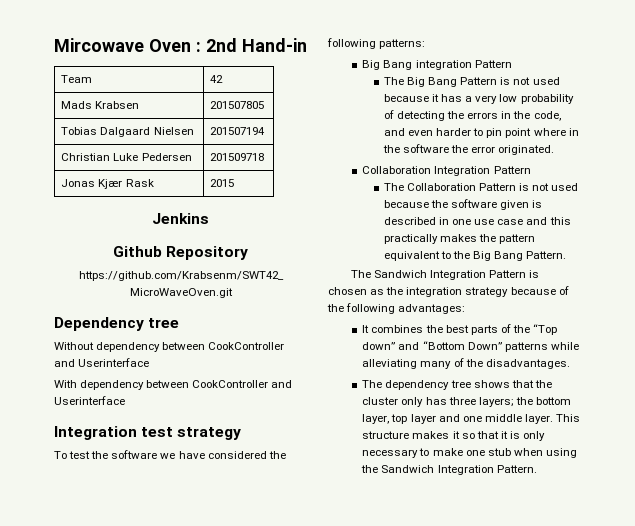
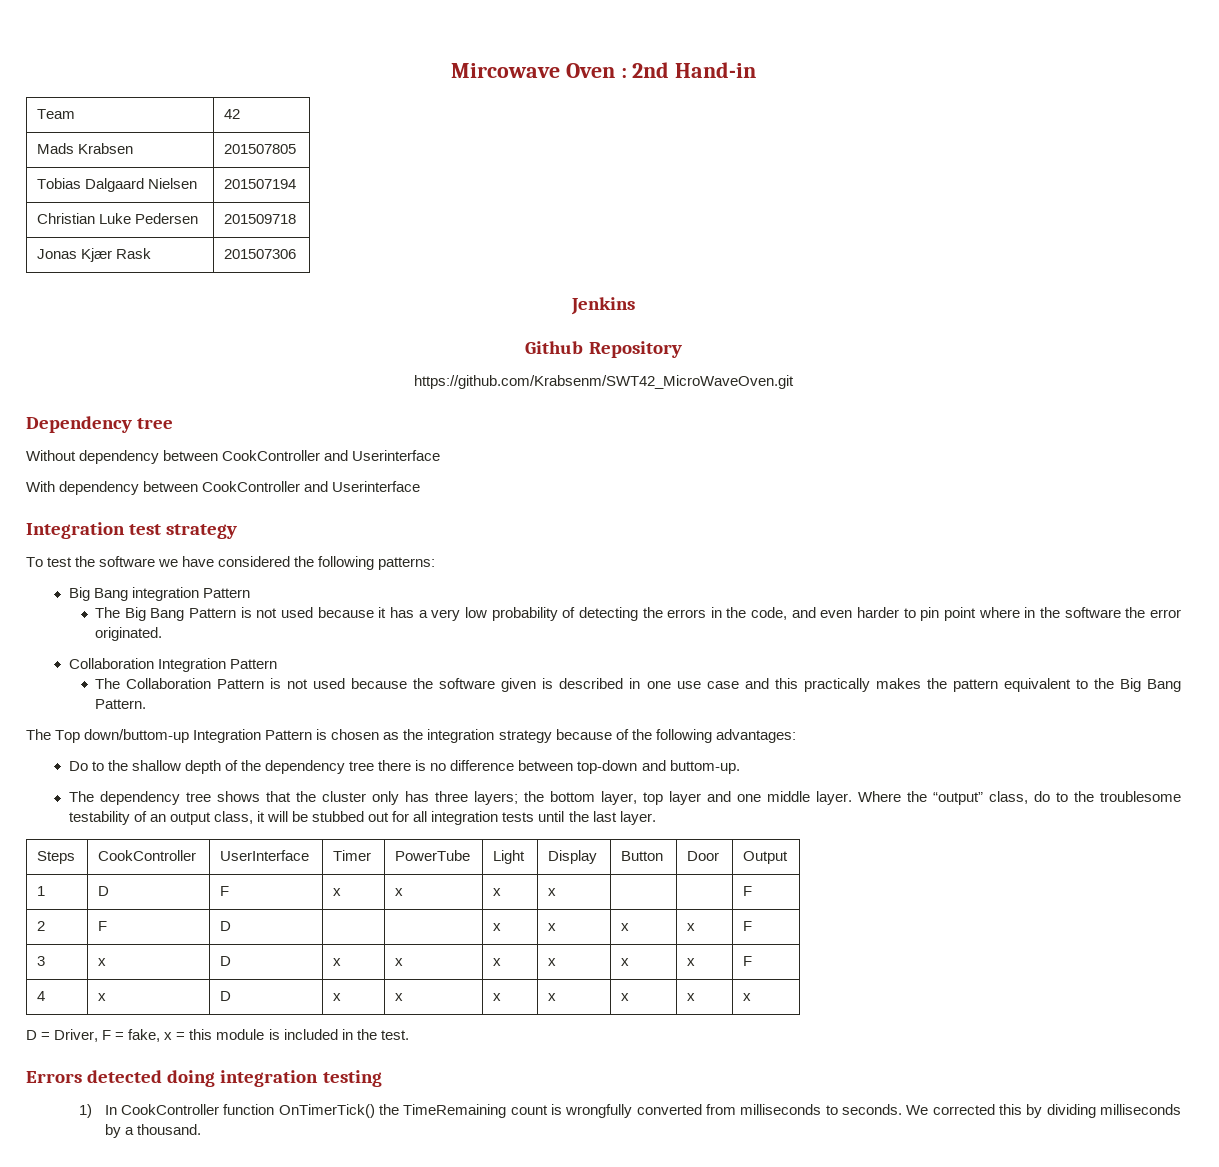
- Jonas Kjær Rask | 2015
+ Jonas Kjær Rask | 201507306
- The Sandwich Integration Pattern is chosen as the integration strategy because of the following advantages:
+ The Top down/buttom-up Integration Pattern is chosen as the integration strategy because of the following advantages:
- It combines the best parts of the “Top down” and “Bottom Down” patterns while alleviating many of the disadvantages.
+ Do to the shallow depth of the dependency tree there is no difference between top-down and buttom-up.
- This structure makes it so that it is only necessary to make one stub when using the Sandwich Integration Pattern.
+ Where the “output” class, do to the troublesome testability of an output class, it will be stubbed out for all integration tests until the last layer.
+ Steps | CookController | UserInterface | Timer | PowerTube | Light | Display | Button | Door | Output
+ 1 | D | F | x | x | x | x | | | F
+ 2 | F | D | | | x | x | x | x | F
+ 3 | x | D | x | x | x | x | x | x | F
+ 4 | x | D | x | x | x | x | x | x | x
+ D = Driver, F = fake, x = this module is included in the test.
+ Errors detected doing integration testing
+ 1) In CookController function OnTimerTick() the TimeRemaining count is wrongfully converted from milliseconds to seconds. We corrected this by dividing milliseconds by a thousand.

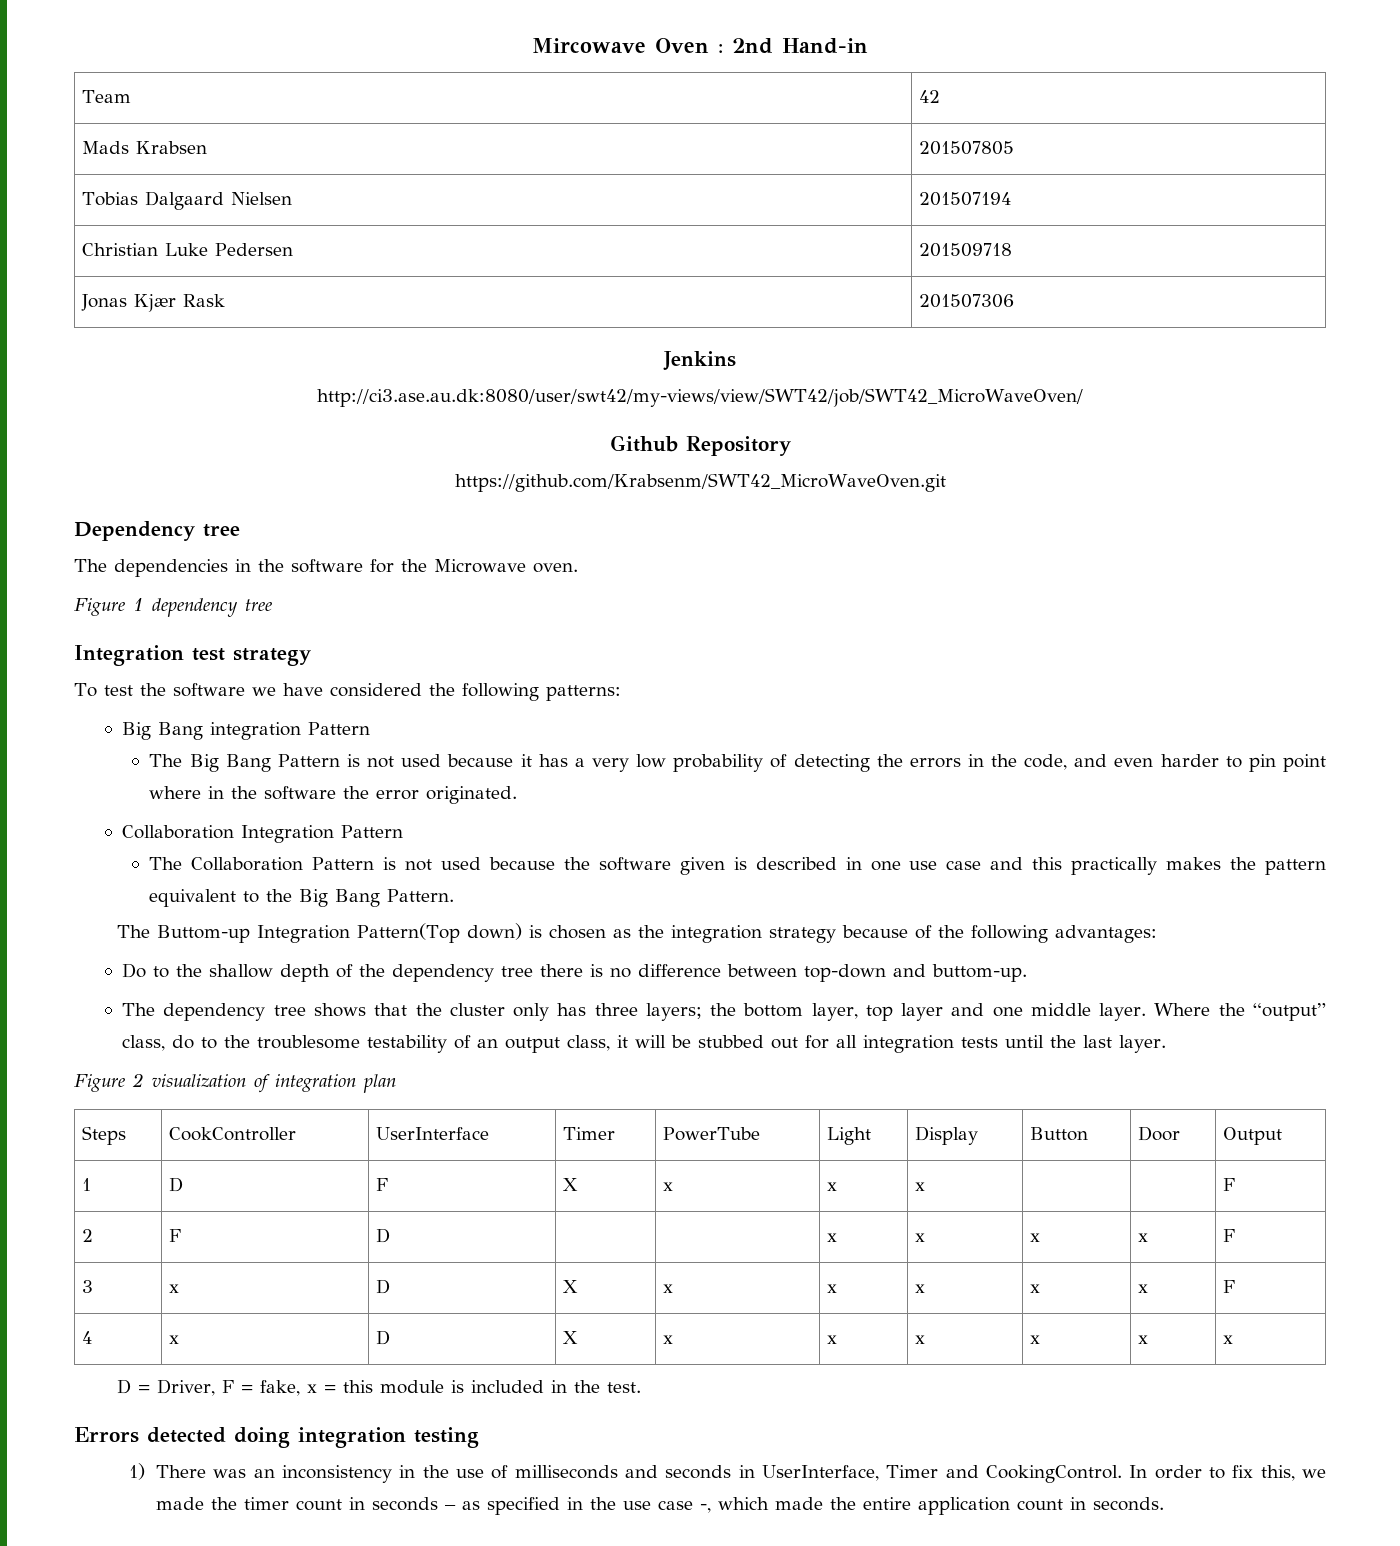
+ http://ci3.ase.au.dk:8080/user/swt42/my-views/view/SWT42/job/SWT42_MicroWaveOven/
- Without dependency between CookController and Userinterface
- With dependency between CookController and Userinterface
+ The dependencies in the software for the Microwave oven.
+ Figure 1 dependency tree
- The Top down/buttom-up Integration Pattern is chosen as the integration strategy because of the following advantages:
+ The Buttom-up Integration Pattern(Top down) is chosen as the integration strategy because of the following advantages:
+ Figure 2 visualization of integration plan
- 1 | D | F | x | x | x | x | | | F
+ 1 | D | F | X | x | x | x | | | F
- 3 | x | D | x | x | x | x | x | x | F
+ 3 | x | D | X | x | x | x | x | x | F
- 4 | x | D | x | x | x | x | x | x | x
+ 4 | x | D | X | x | x | x | x | x | x
- 1) In CookController function OnTimerTick() the TimeRemaining count is wrongfully converted from milliseconds to seconds. We corrected this by dividing milliseconds by a thousand.
+ 1) There was an inconsistency in the use of milliseconds and seconds in UserInterface, Timer and CookingControl. In order to fix this, we made the timer count in seconds – as specified in the use case -, which made the entire application count in seconds.

